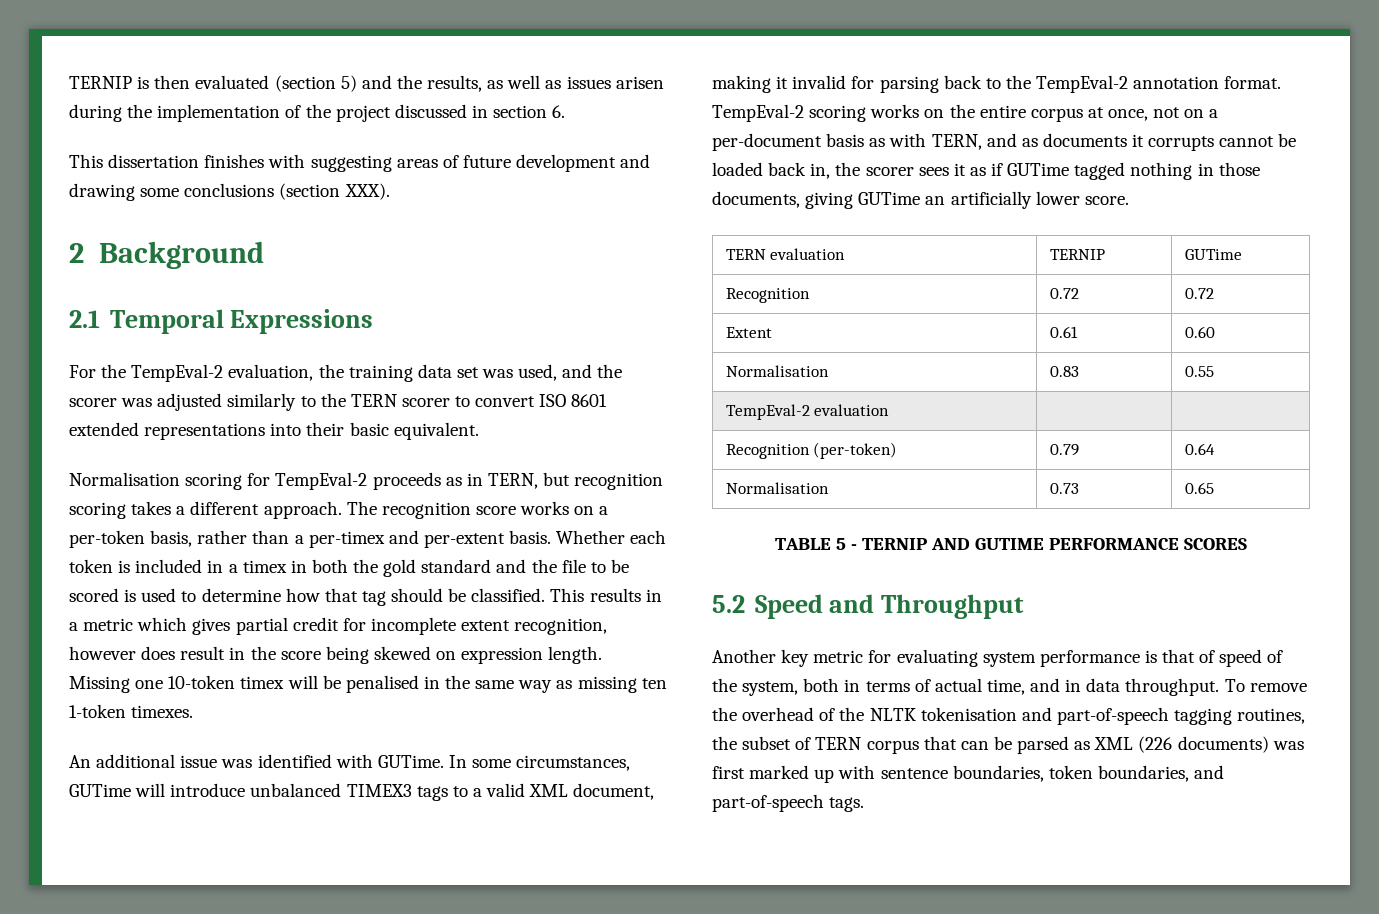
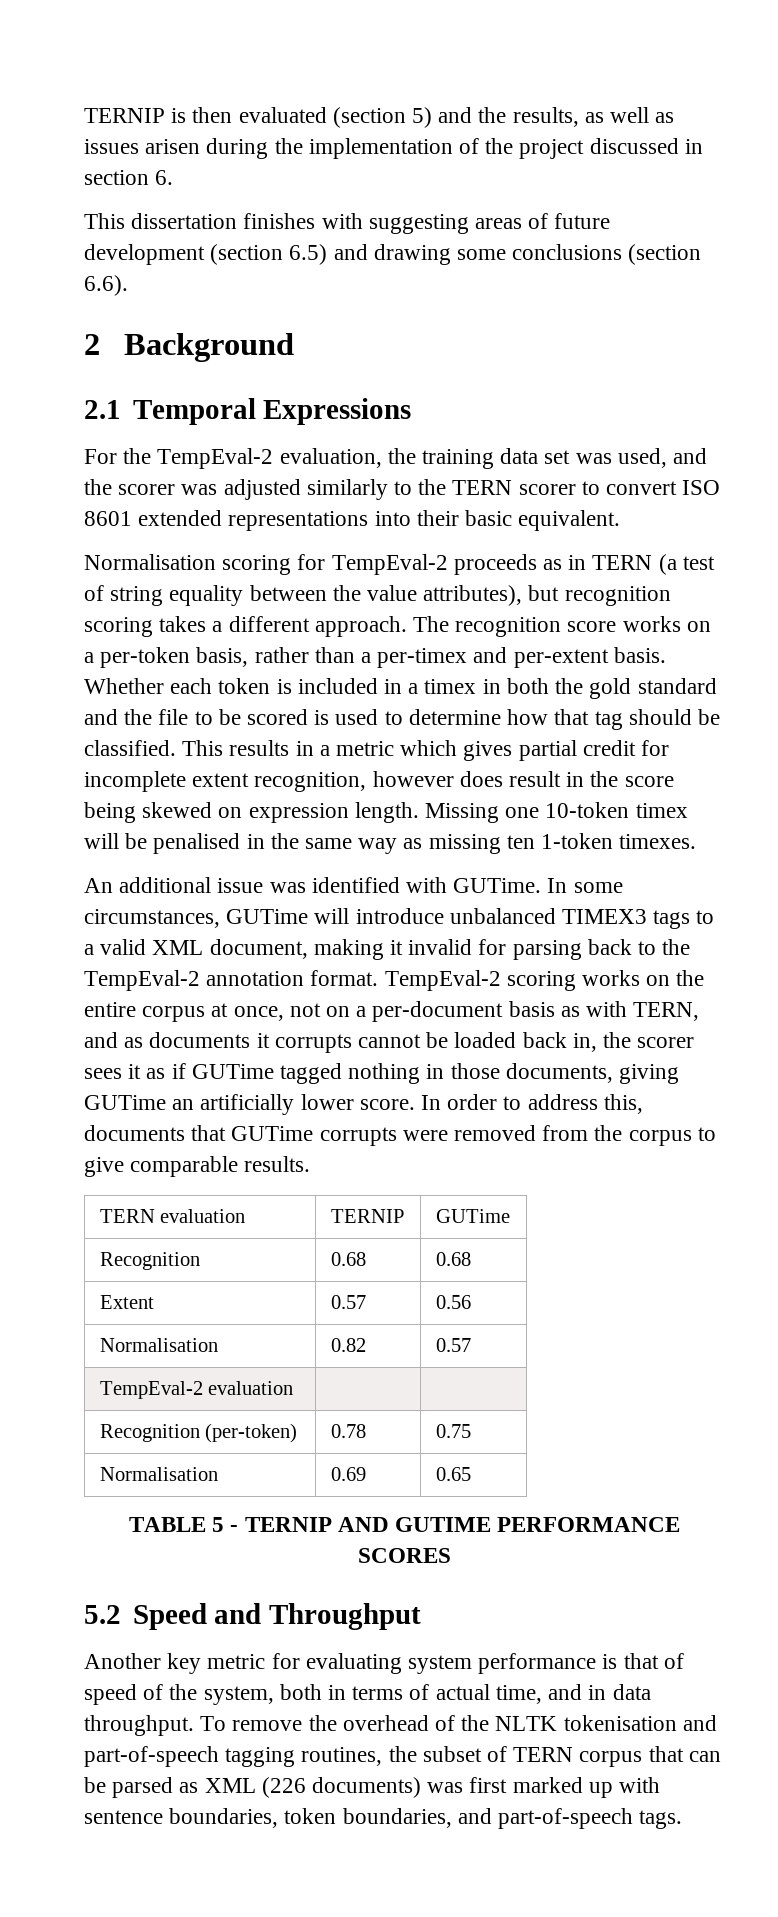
- This dissertation finishes with suggesting areas of future development and drawing some conclusions (section XXX).
+ This dissertation finishes with suggesting areas of future development (section 6.5) and drawing some conclusions (section 6.6).
- Normalisation scoring for TempEval-2 proceeds as in TERN, but recognition scoring takes a different approach.
+ Normalisation scoring for TempEval-2 proceeds as in TERN (a test of string equality between the value attributes), but recognition scoring takes a different approach.
+ In order to address this, documents that GUTime corrupts were removed from the corpus to give comparable results.
- Recognition | 0.72 | 0.72
+ Recognition | 0.68 | 0.68
- Extent | 0.61 | 0.60
- Normalisation | 0.83 | 0.55
+ Extent | 0.57 | 0.56
+ Normalisation | 0.82 | 0.57
- Recognition (per-token) | 0.79 | 0.64
- Normalisation | 0.73 | 0.65
+ Recognition (per-token) | 0.78 | 0.75
+ Normalisation | 0.69 | 0.65

